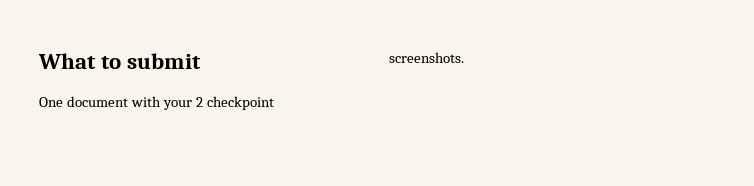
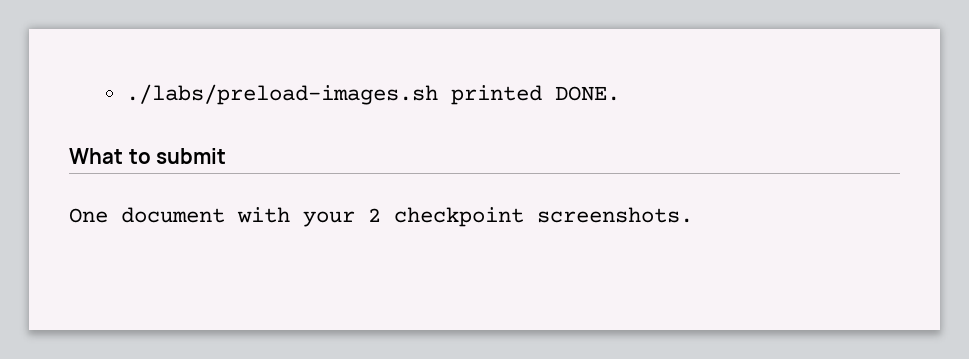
+ ./labs/preload-images.sh printed DONE.

